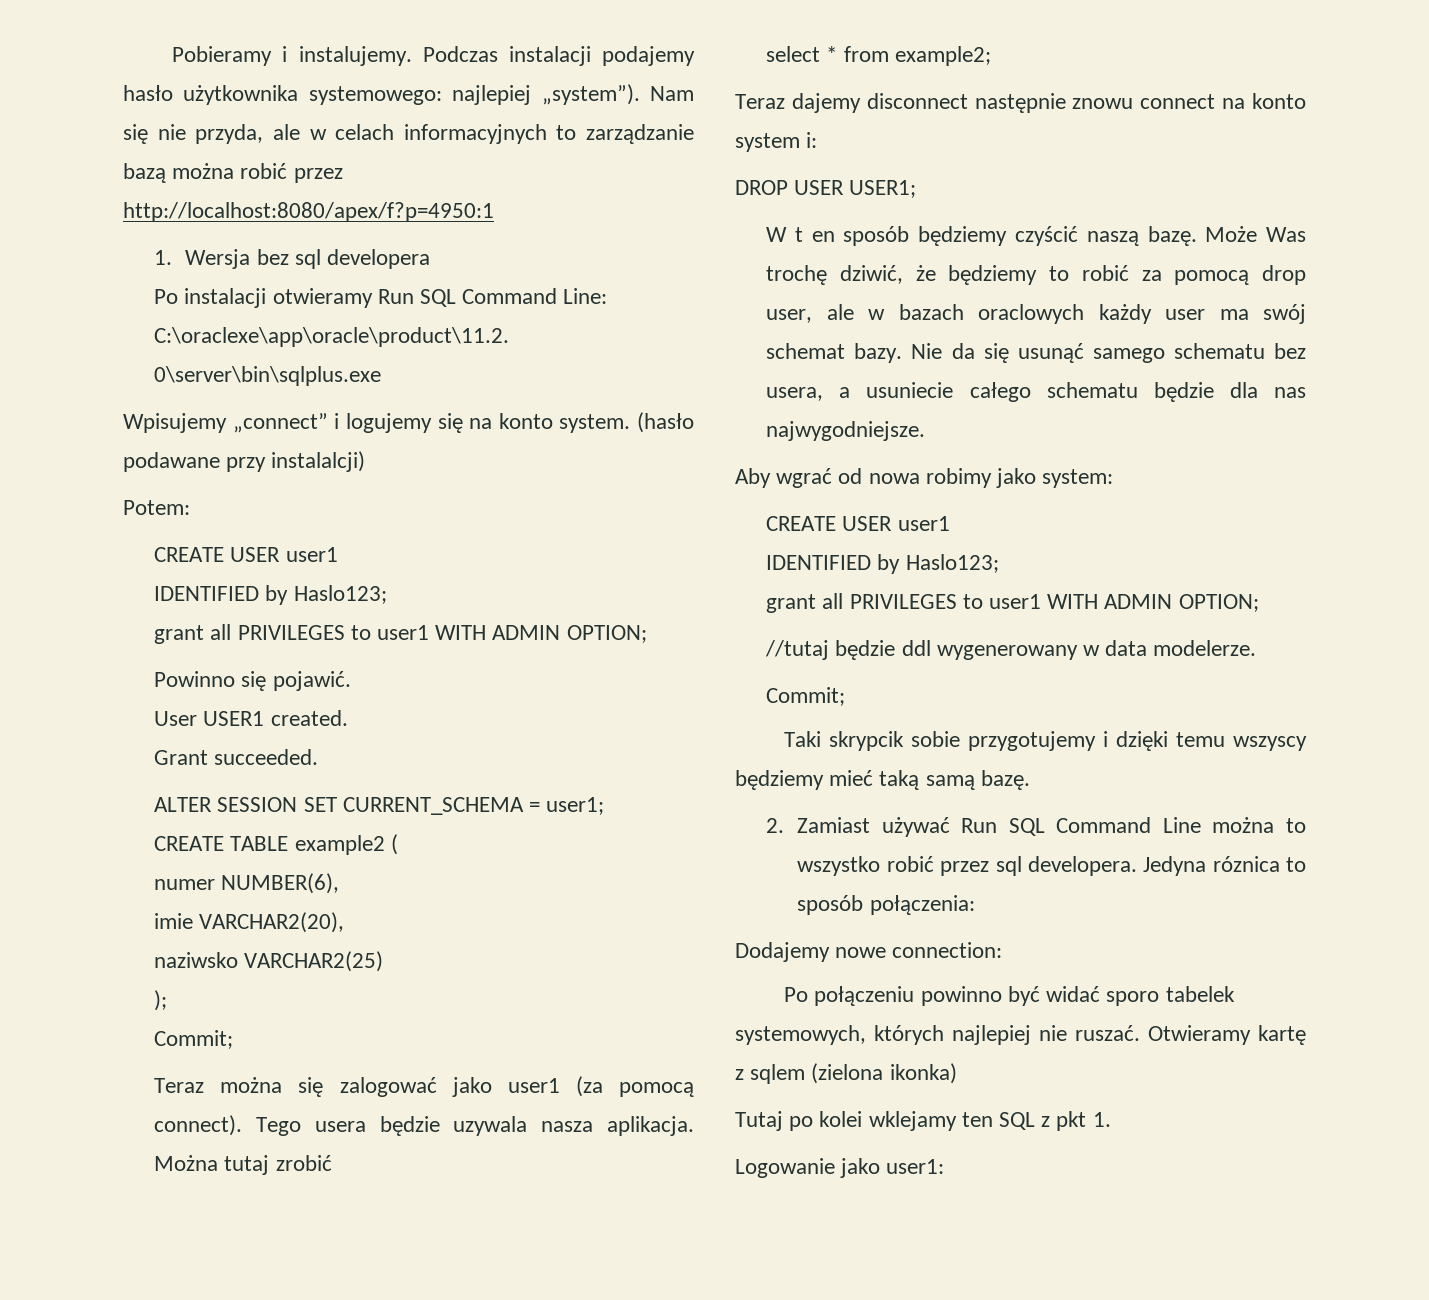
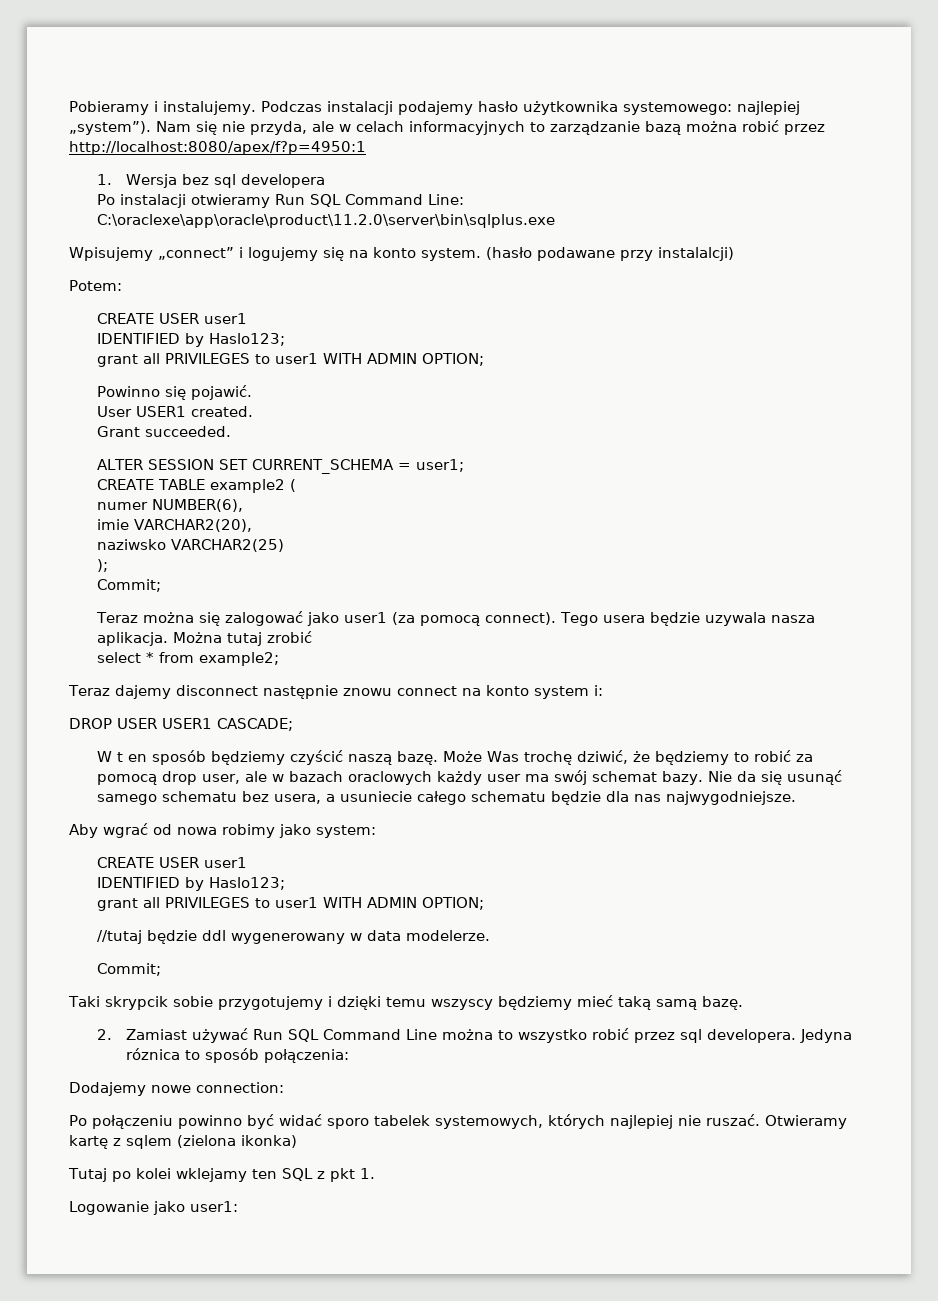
- DROP USER USER1;
+ DROP USER USER1 CASCADE;

